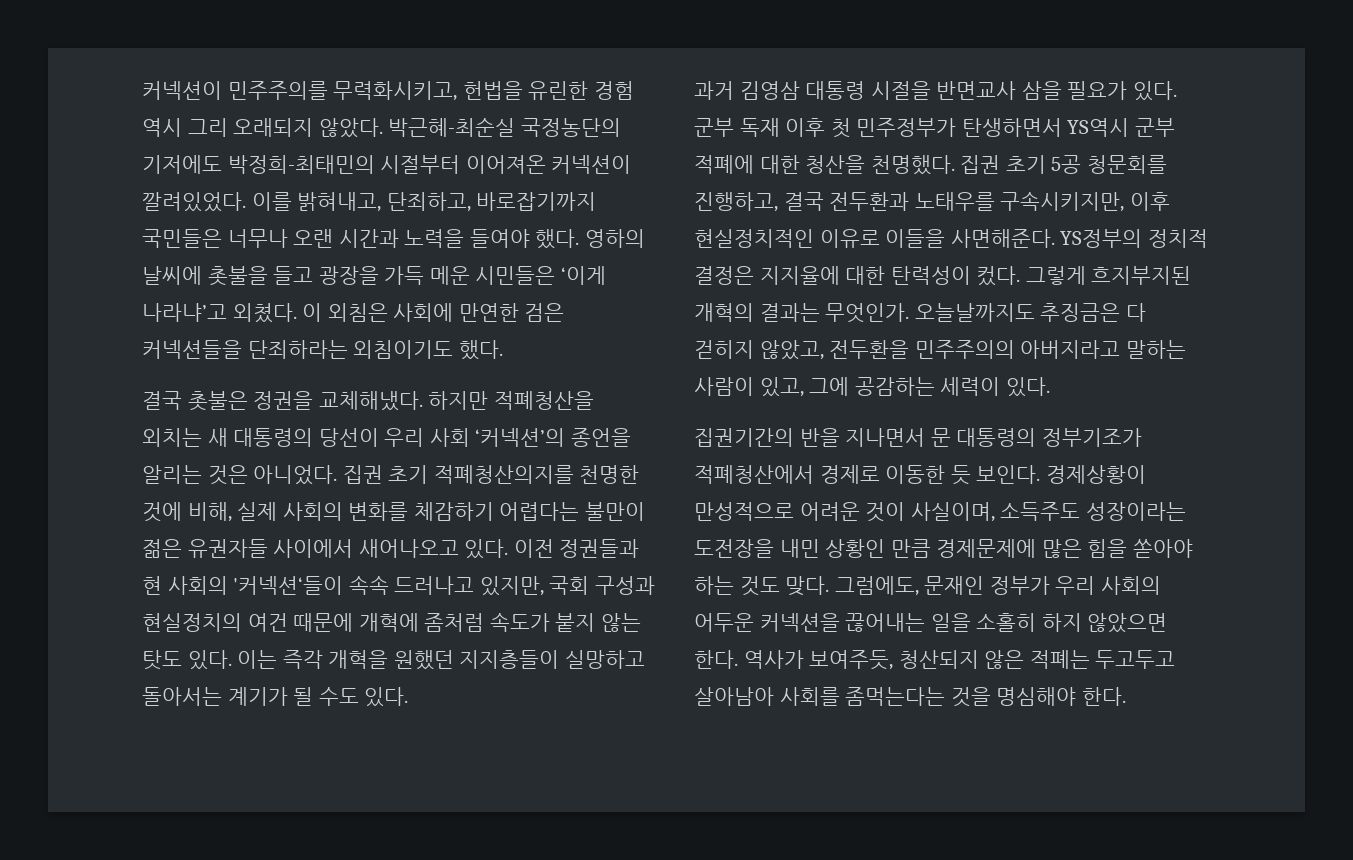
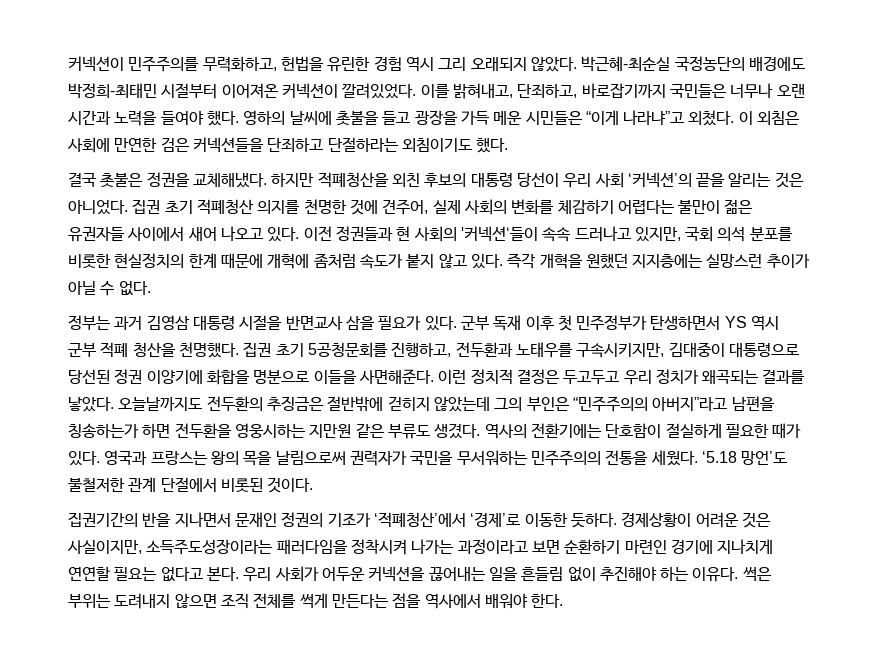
- 커넥션이 민주주의를 무력화시키고, 헌법을 유린한 경험 역시 그리 오래되지 않았다.
+ 커넥션이 민주주의를 무력화하고, 헌법을 유린한 경험 역시 그리 오래되지 않았다.
- 박근혜-최순실 국정농단의 기저에도 박정희-최태민의 시절부터 이어져온 커넥션이 깔려있었다.
+ 박근혜-최순실 국정농단의 배경에도 박정희-최태민 시절부터 이어져온 커넥션이 깔려있었다.
- 영하의 날씨에 촛불을 들고 광장을 가득 메운 시민들은 ‘이게 나라냐’고 외쳤다.
+ 영하의 날씨에 촛불을 들고 광장을 가득 메운 시민들은 “이게 나라냐”고 외쳤다.
- 이 외침은 사회에 만연한 검은 커넥션들을 단죄하라는 외침이기도 했다.
+ 이 외침은 사회에 만연한 검은 커넥션들을 단죄하고 단절하라는 외침이기도 했다.
- 하지만 적폐청산을 외치는 새 대통령의 당선이 우리 사회 ‘커넥션’의 종언을 알리는 것은 아니었다.
+ 하지만 적폐청산을 외친 후보의 대통령 당선이 우리 사회 ‘커넥션’의 끝을 알리는 것은 아니었다.
- 집권 초기 적폐청산의지를 천명한 것에 비해, 실제 사회의 변화를 체감하기 어렵다는 불만이 젊은 유권자들 사이에서 새어나오고 있다.
+ 집권 초기 적폐청산 의지를 천명한 것에 견주어, 실제 사회의 변화를 체감하기 어렵다는 불만이 젊은 유권자들 사이에서 새어 나오고 있다.
- 이전 정권들과 현 사회의 '커넥션‘들이 속속 드러나고 있지만, 국회 구성과 현실정치의 여건 때문에 개혁에 좀처럼 속도가 붙지 않는 탓도 있다. 이는 즉각 개혁을 원했던 지지층들이 실망하고 돌아서는 계기가 될 수도 있다.
- 과거 김영삼 대통령 시절을 반면교사 삼을 필요가 있다.
+ 이전 정권들과 현 사회의 '커넥션‘들이 속속 드러나고 있지만, 국회 의석 분포를 비롯한 현실정치의 한계 때문에 개혁에 좀처럼 속도가 붙지 않고 있다. 즉각 개혁을 원했던 지지층에는 실망스런 추이가 아닐 수 없다.
+ 정부는 과거 김영삼 대통령 시절을 반면교사 삼을 필요가 있다.
- 군부 독재 이후 첫 민주정부가 탄생하면서 YS역시 군부 적폐에 대한 청산을 천명했다. 집권 초기 5공 청문회를 진행하고, 결국 전두환과 노태우를 구속시키지만, 이후 현실정치적인 이유로 이들을 사면해준다.
+ 군부 독재 이후 첫 민주정부가 탄생하면서 YS 역시 군부 적폐 청산을 천명했다. 집권 초기 5공청문회를 진행하고, 전두환과 노태우를 구속시키지만, 김대중이 대통령으로 당선된 정권 이양기에 화합을 명분으로 이들을 사면해준다.
- YS정부의 정치적 결정은 지지율에 대한 탄력성이 컸다. 그렇게 흐지부지된 개혁의 결과는 무엇인가. 오늘날까지도 추징금은 다 걷히지 않았고, 전두환을 민주주의의 아버지라고 말하는 사람이 있고, 그에 공감하는 세력이 있다.
- 집권기간의 반을 지나면서 문 대통령의 정부기조가 적폐청산에서 경제로 이동한 듯 보인다. 경제상황이 만성적으로 어려운 것이 사실이며, 소득주도 성장이라는 도전장을 내민 상황인 만큼 경제문제에 많은 힘을 쏟아야 하는 것도 맞다. 그럼에도, 문재인 정부가 우리 사회의 어두운 커넥션을 끊어내는 일을 소홀히 하지 않았으면 한다. 역사가 보여주듯, 청산되지 않은 적폐는 두고두고 살아남아 사회를 좀먹는다는 것을 명심해야 한다.
+ 이런 정치적 결정은 두고두고 우리 정치가 왜곡되는 결과를 낳았다. 오늘날까지도 전두환의 추징금은 절반밖에 걷히지 않았는데 그의 부인은 “민주주의의 아버지”라고 남편을 칭송하는가 하면 전두환을 영웅시하는 지만원 같은 부류도 생겼다. 역사의 전환기에는 단호함이 절실하게 필요한 때가 있다. 영국과 프랑스는 왕의 목을 날림으로써 권력자가 국민을 무서워하는 민주주의의 전통을 세웠다. ‘5.18 망언’도 불철저한 관계 단절에서 비롯된 것이다.
+ 집권기간의 반을 지나면서 문재인 정권의 기조가 ‘적폐청산’에서 ‘경제’로 이동한 듯하다. 경제상황이 어려운 것은 사실이지만, 소득주도성장이라는 패러다임을 정착시켜 나가는 과정이라고 보면 순환하기 마련인 경기에 지나치게 연연할 필요는 없다고 본다. 우리 사회가 어두운 커넥션을 끊어내는 일을 흔들림 없이 추진해야 하는 이유다. 썩은 부위는 도려내지 않으면 조직 전체를 썩게 만든다는 점을 역사에서 배워야 한다.

